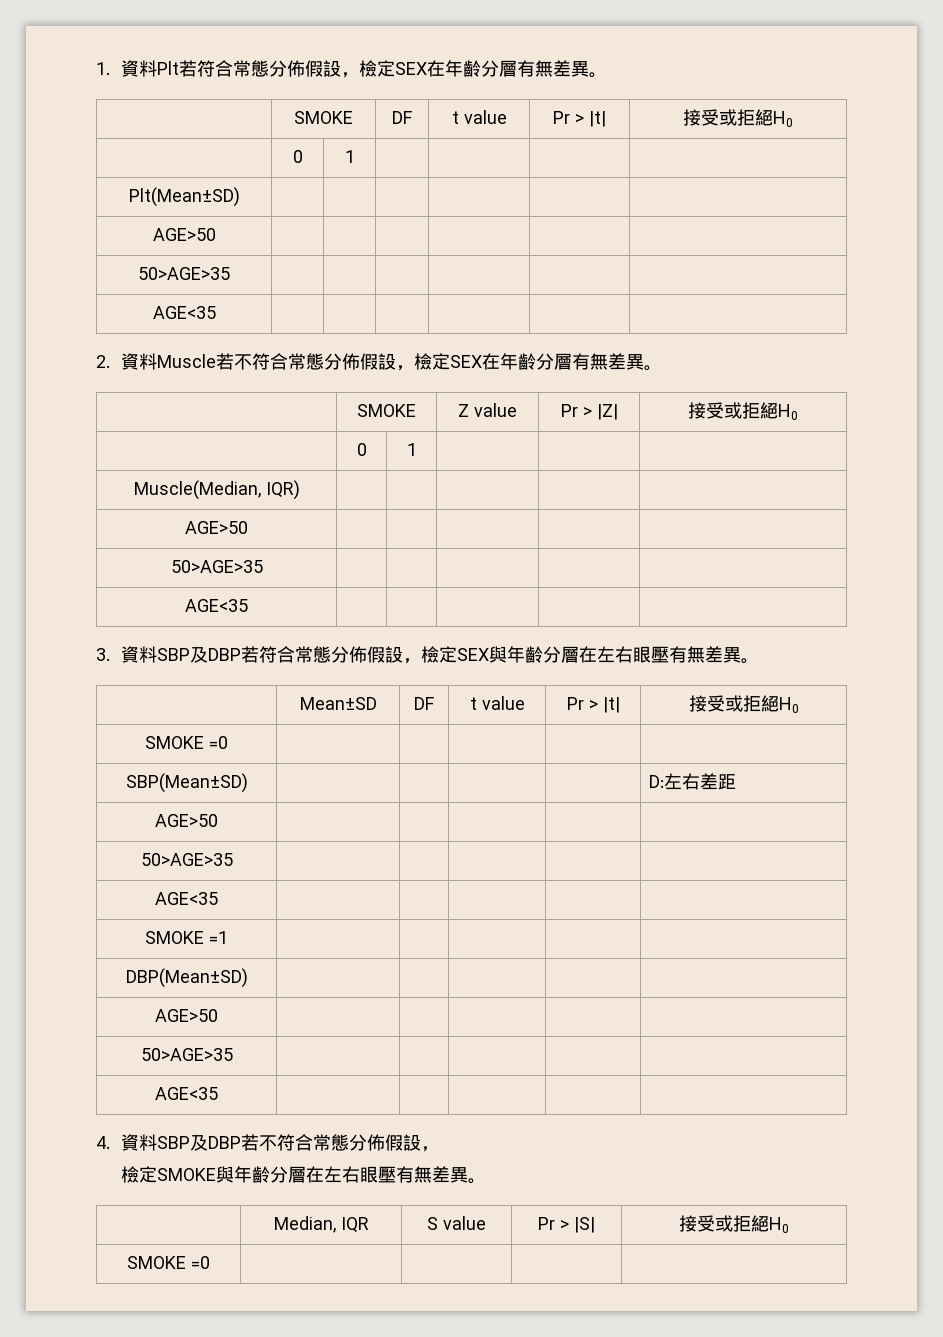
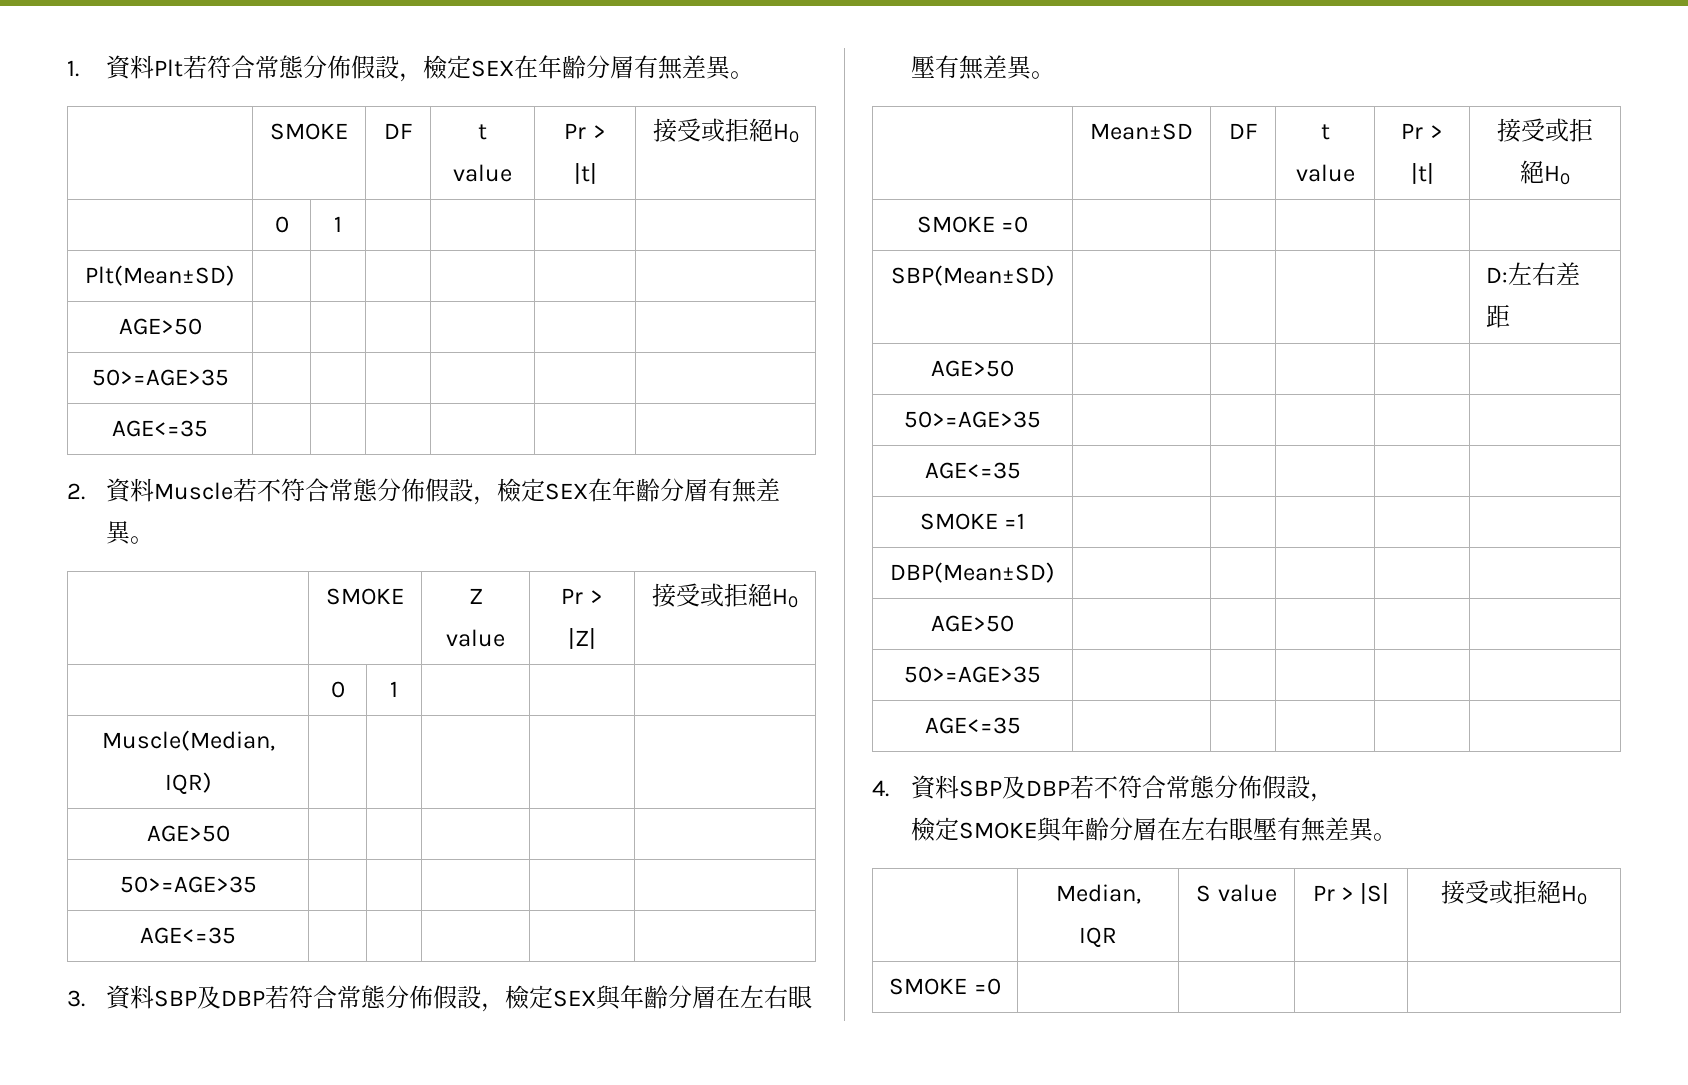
- 50>AGE>35 | | | | | |
- AGE<35 | | | | | |
+ 50>=AGE>35 | | | | | |
+ AGE<=35 | | | | | |
  Muscle(Median, IQR) | | | | |
  AGE>50 | | | | |
- 50>AGE>35 | | | | |
- AGE<35 | | | | |
+ 50>=AGE>35 | | | | |
+ AGE<=35 | | | | |
  SBP(Mean±SD) | | | | | D:左右差距
  AGE>50 | | | | |
- 50>AGE>35 | | | | |
- AGE<35 | | | | |
+ 50>=AGE>35 | | | | |
+ AGE<=35 | | | | |
  DBP(Mean±SD) | | | | |
  AGE>50 | | | | |
- 50>AGE>35 | | | | |
- AGE<35 | | | | |
+ 50>=AGE>35 | | | | |
+ AGE<=35 | | | | |

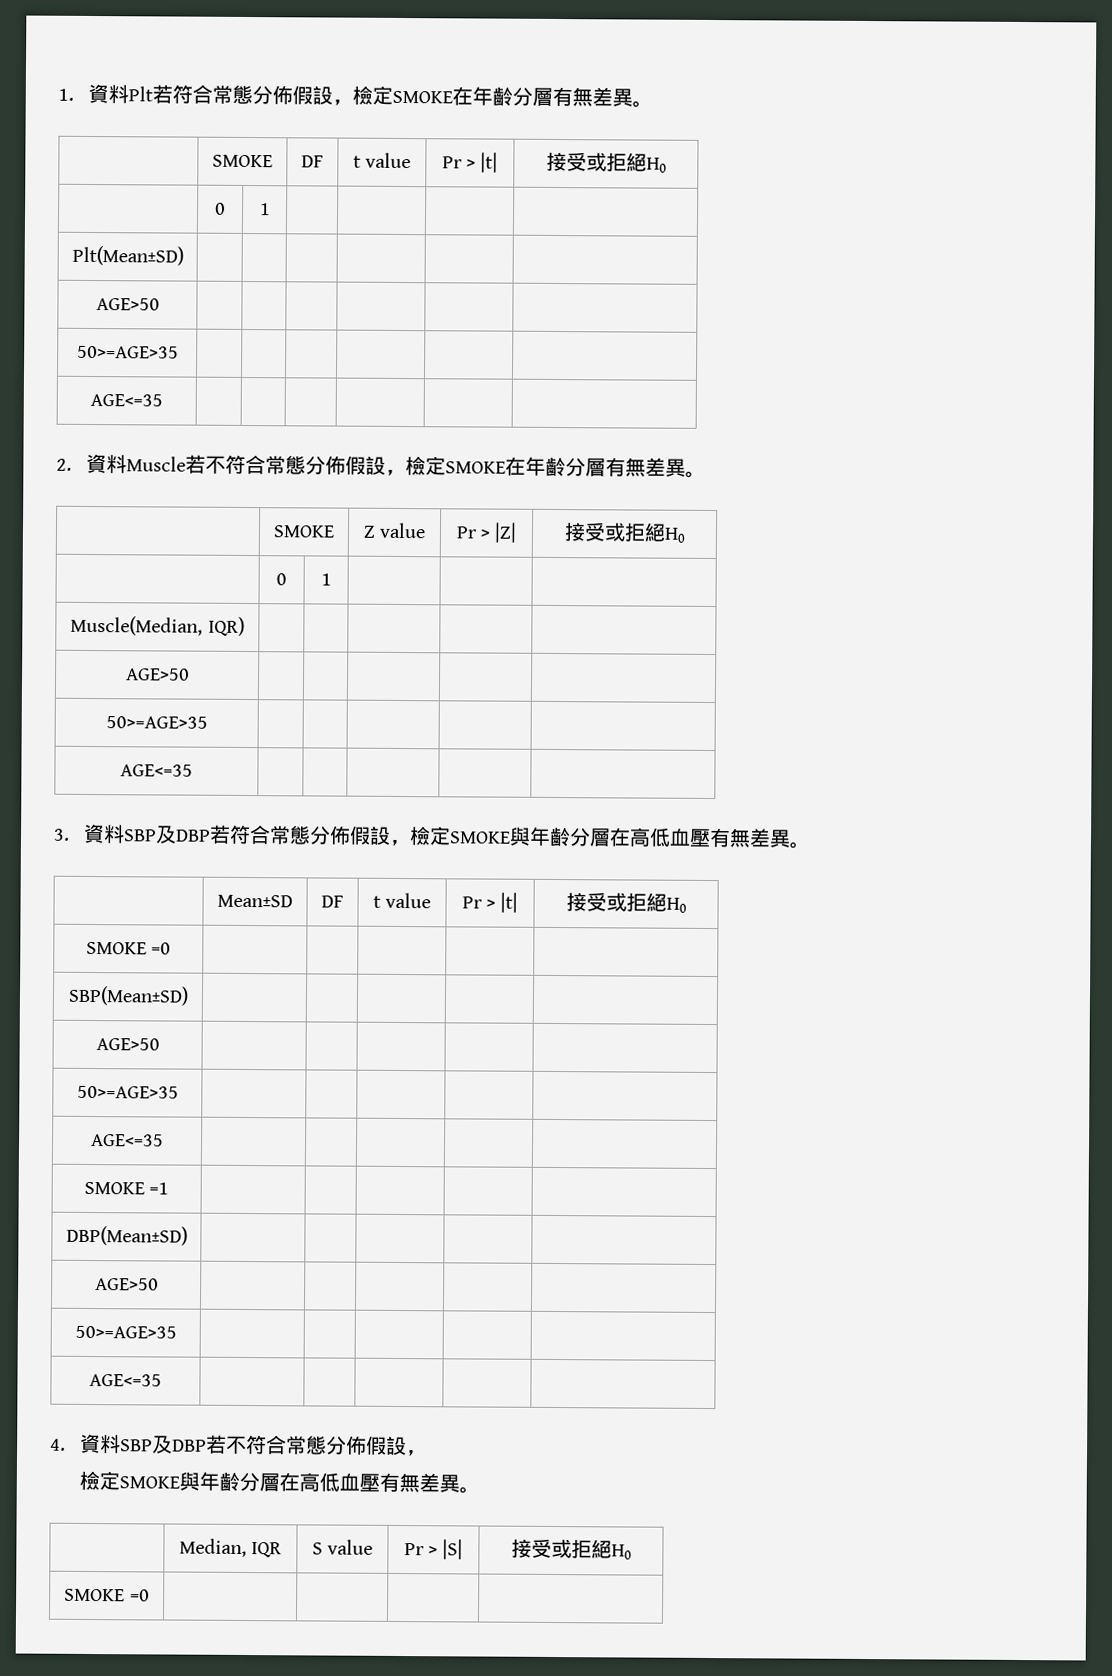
- 1.資料Plt若符合常態分佈假設，檢定SEX在年齡分層有無差異。
+ 1.資料Plt若符合常態分佈假設，檢定SMOKE在年齡分層有無差異。
- 2.資料Muscle若不符合常態分佈假設，檢定SEX在年齡分層有無差異。
+ 2.資料Muscle若不符合常態分佈假設，檢定SMOKE在年齡分層有無差異。
- 3.資料SBP及DBP若符合常態分佈假設，檢定SEX與年齡分層在左右眼壓有無差異。
+ 3.資料SBP及DBP若符合常態分佈假設，檢定SMOKE與年齡分層在高低血壓有無差異。
- SBP(Mean±SD) | | | | | D:左右差距
+ SBP(Mean±SD) | | | | |
  4.資料SBP及DBP若不符合常態分佈假設，
- 檢定SMOKE與年齡分層在左右眼壓有無差異。
+ 檢定SMOKE與年齡分層在高低血壓有無差異。

